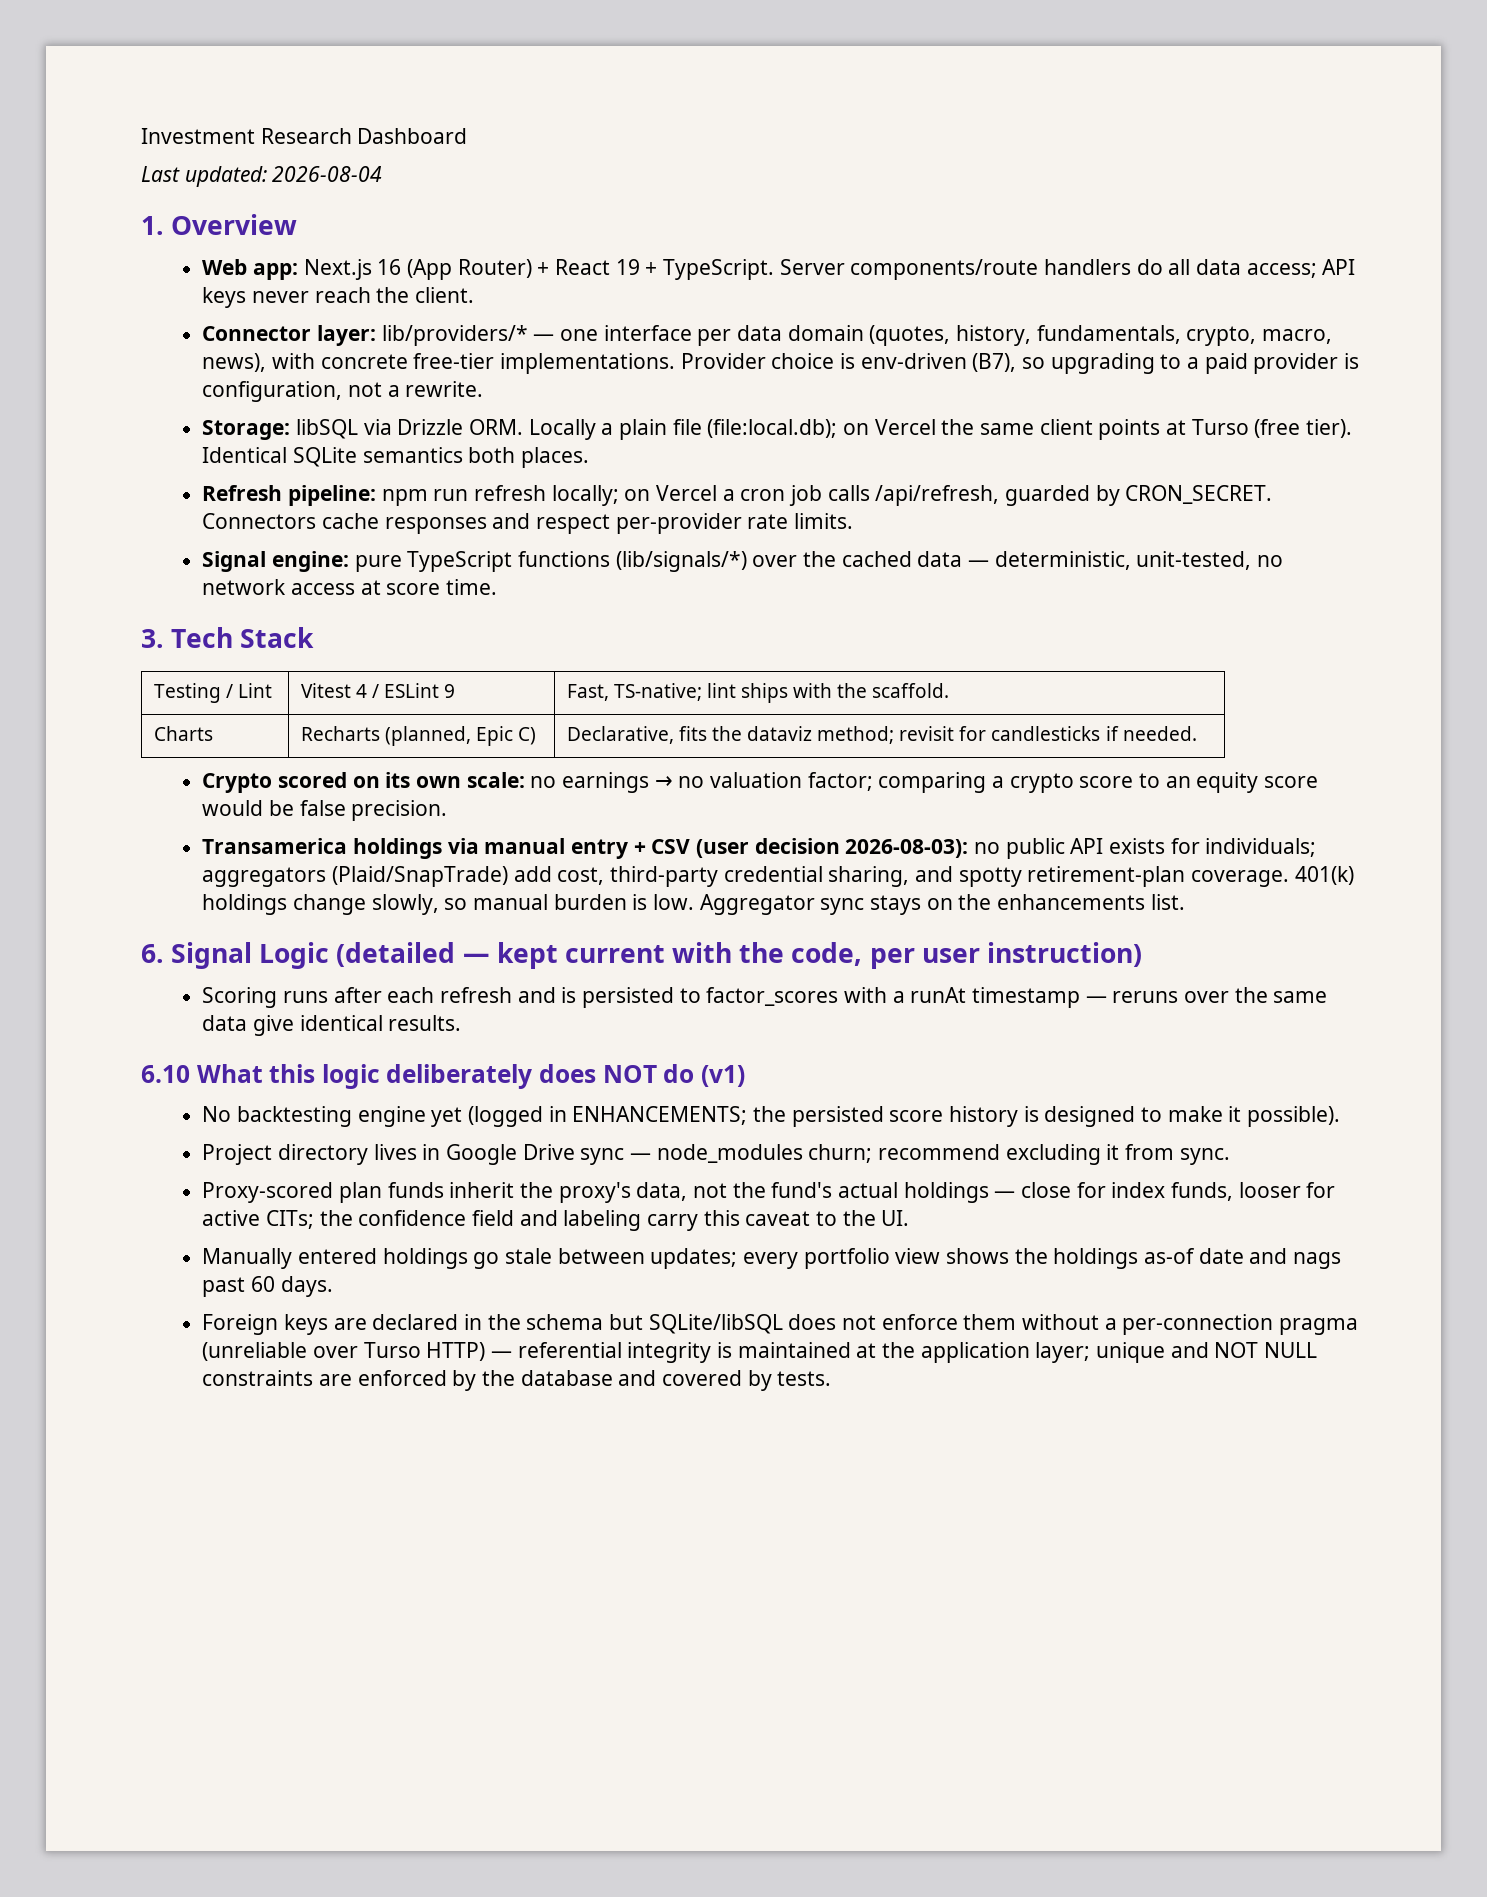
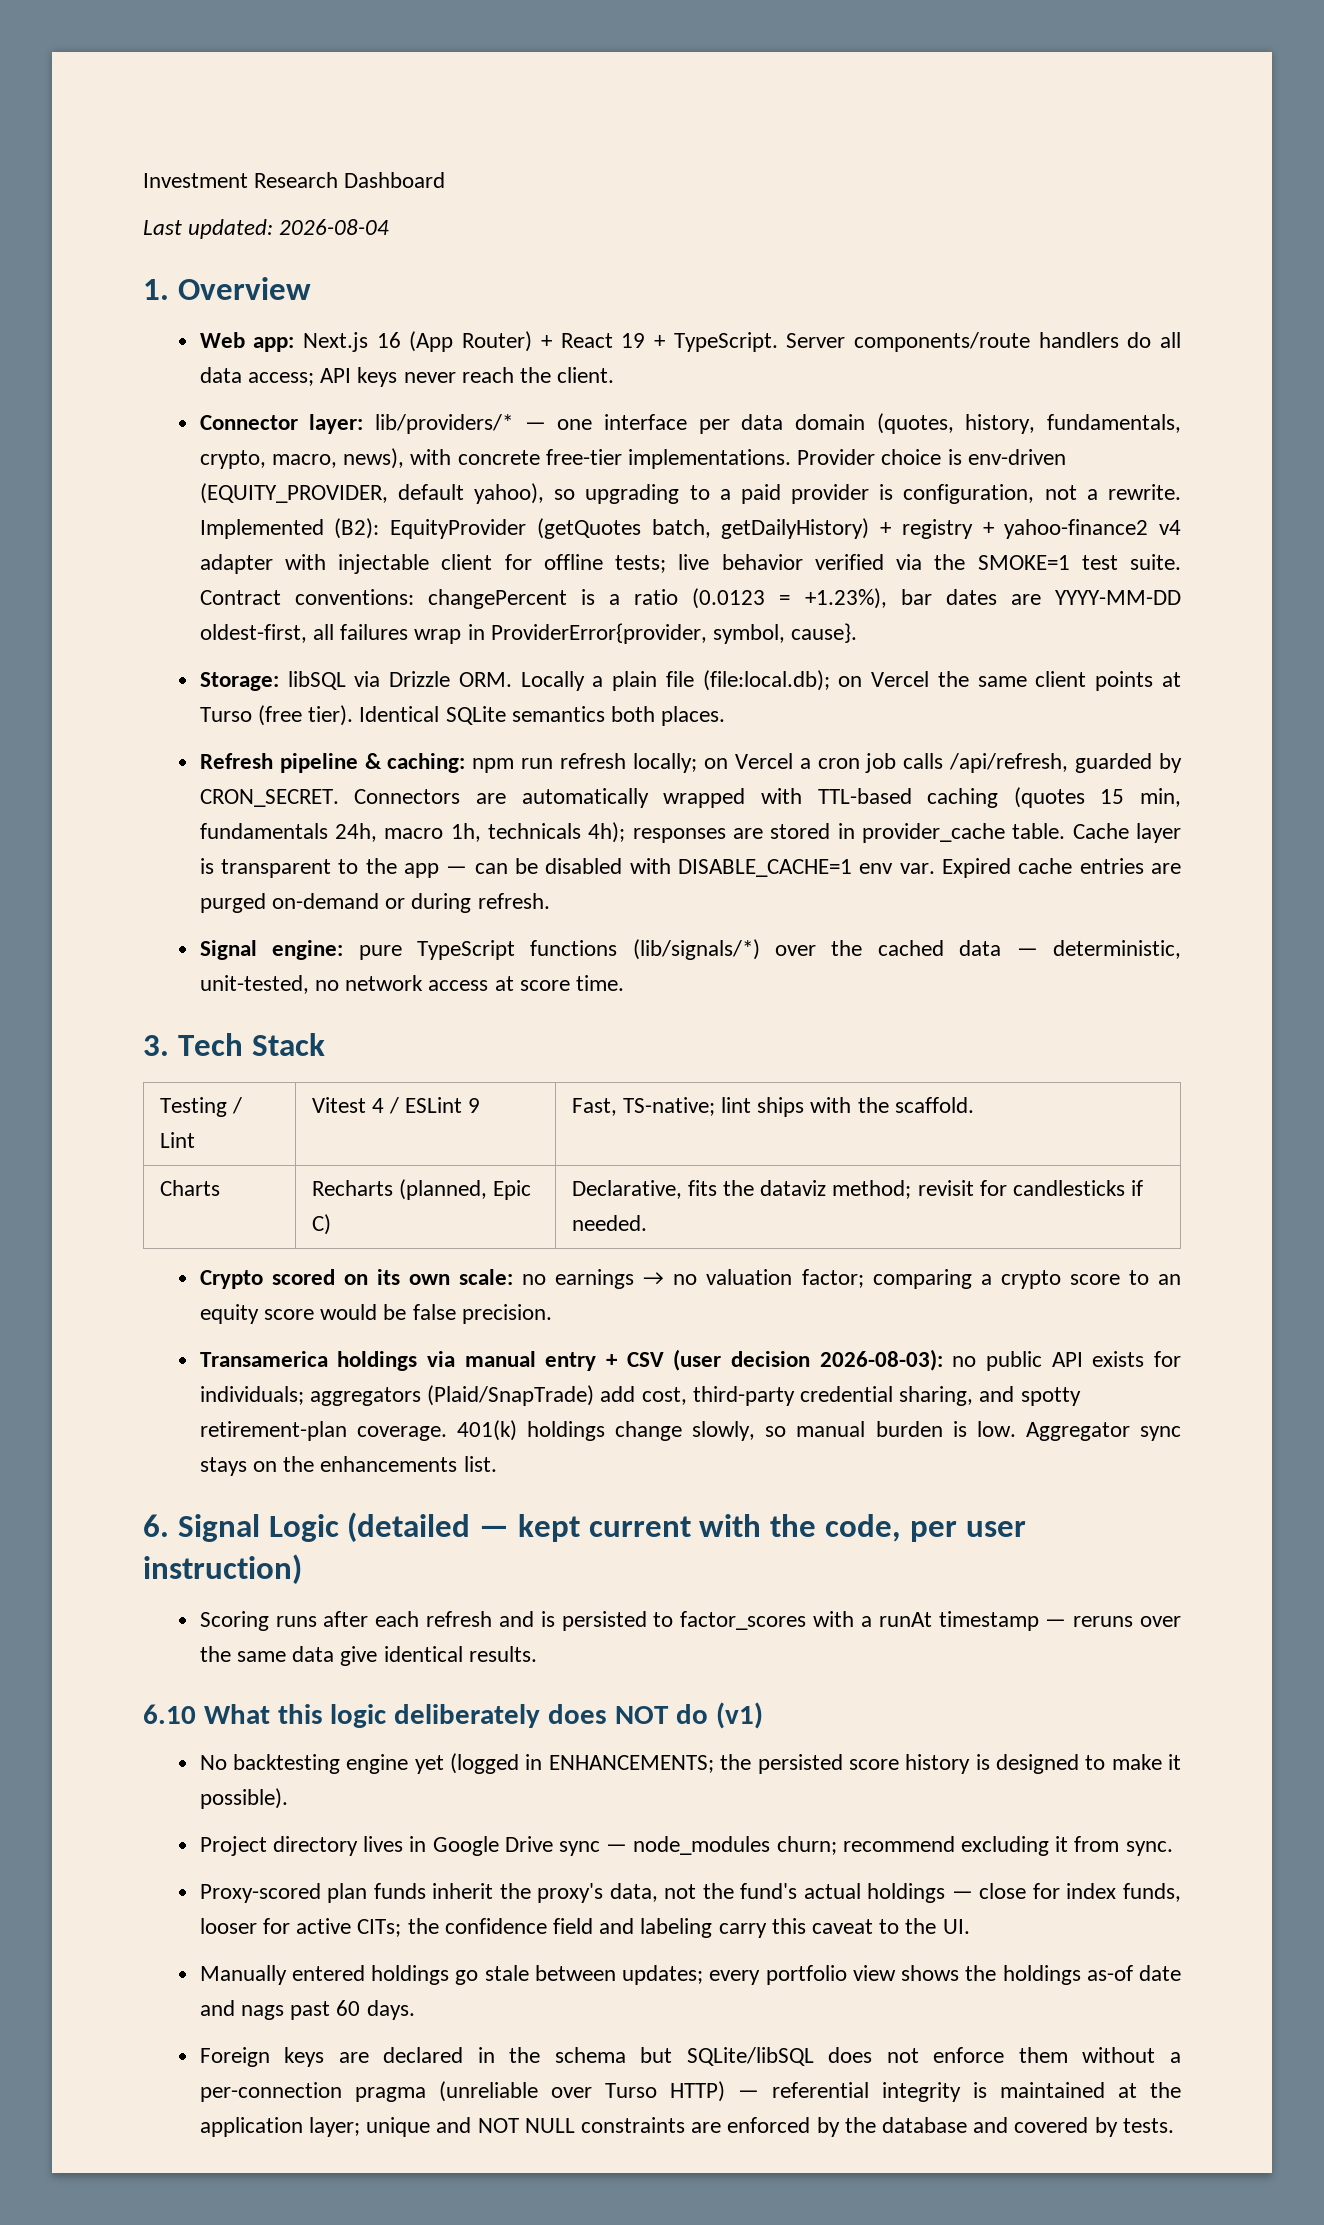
- Provider choice is env-driven (B7), so upgrading to a paid provider is configuration, not a rewrite.
+ Provider choice is env-driven (EQUITY_PROVIDER, default yahoo), so upgrading to a paid provider is configuration, not a rewrite. Implemented (B2): EquityProvider (getQuotes batch, getDailyHistory) + registry + yahoo-finance2 v4 adapter with injectable client for offline tests; live behavior verified via the SMOKE=1 test suite. Contract conventions: changePercent is a ratio (0.0123 = +1.23%), bar dates are YYYY-MM-DD oldest-first, all failures wrap in ProviderError{provider, symbol, cause}.
- Refresh pipeline: npm run refresh locally; on Vercel a cron job calls /api/refresh, guarded by CRON_SECRET.
+ Refresh pipeline & caching: npm run refresh locally; on Vercel a cron job calls /api/refresh, guarded by CRON_SECRET.
- Connectors cache responses and respect per-provider rate limits.
+ Connectors are automatically wrapped with TTL-based caching (quotes 15 min, fundamentals 24h, macro 1h, technicals 4h); responses are stored in provider_cache table. Cache layer is transparent to the app — can be disabled with DISABLE_CACHE=1 env var. Expired cache entries are purged on-demand or during refresh.

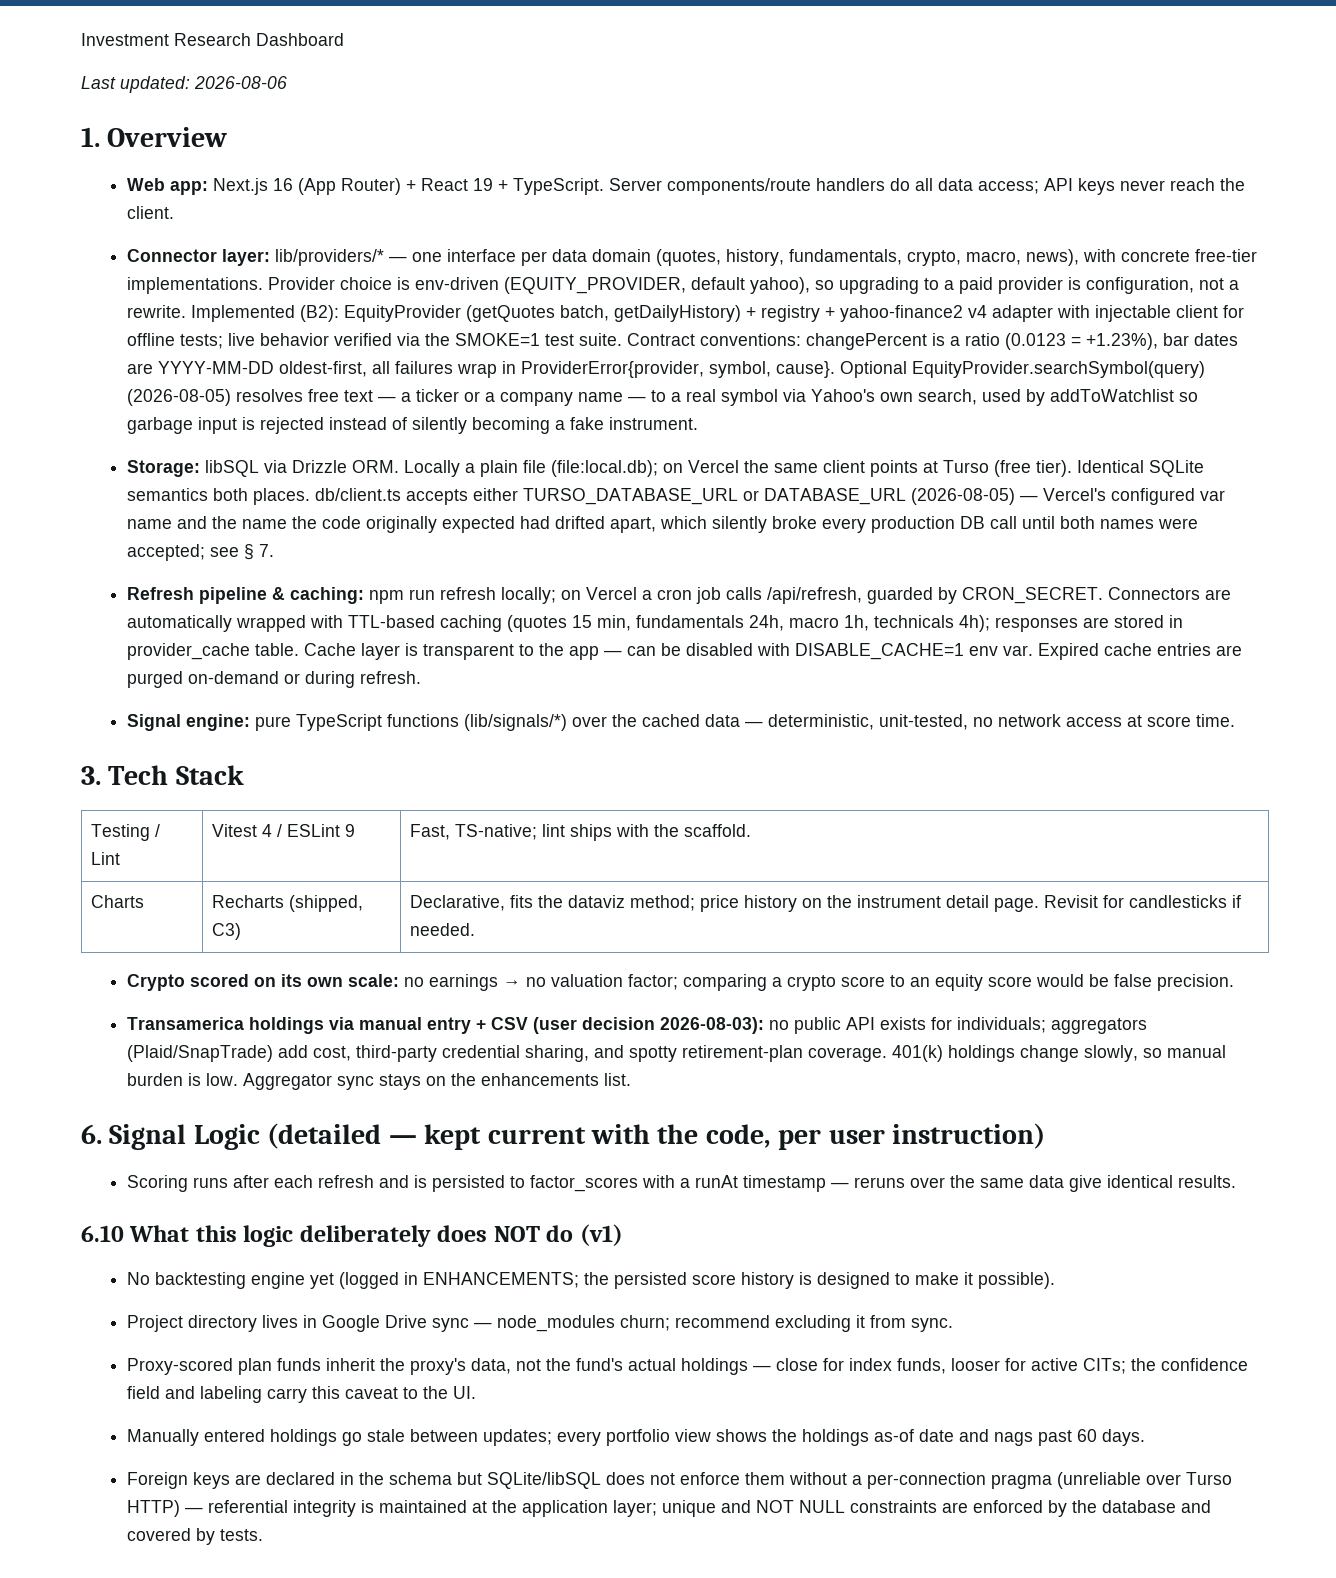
- Last updated: 2026-08-04
+ Last updated: 2026-08-06
+ Optional EquityProvider.searchSymbol(query) (2026-08-05) resolves free text — a ticker or a company name — to a real symbol via Yahoo's own search, used by addToWatchlist so garbage input is rejected instead of silently becoming a fake instrument.
- Identical SQLite semantics both places.
+ Identical SQLite semantics both places. db/client.ts accepts either TURSO_DATABASE_URL or DATABASE_URL (2026-08-05) — Vercel's configured var name and the name the code originally expected had drifted apart, which silently broke every production DB call until both names were accepted; see § 7.
- Charts | Recharts (planned, Epic C) | Declarative, fits the dataviz method; revisit for candlesticks if needed.
+ Charts | Recharts (shipped, C3) | Declarative, fits the dataviz method; price history on the instrument detail page. Revisit for candlesticks if needed.

